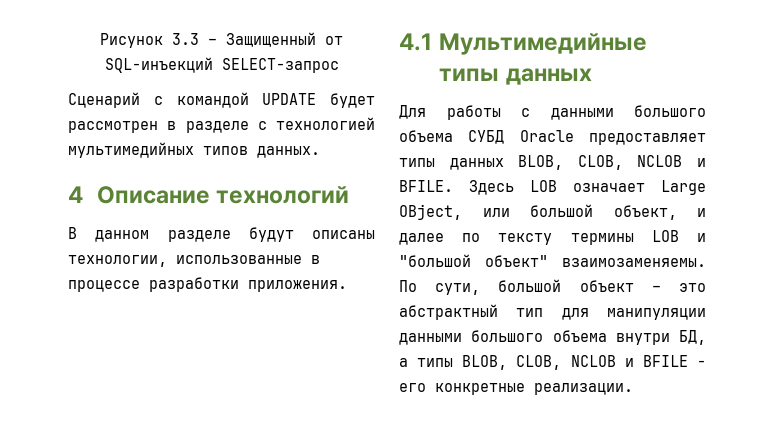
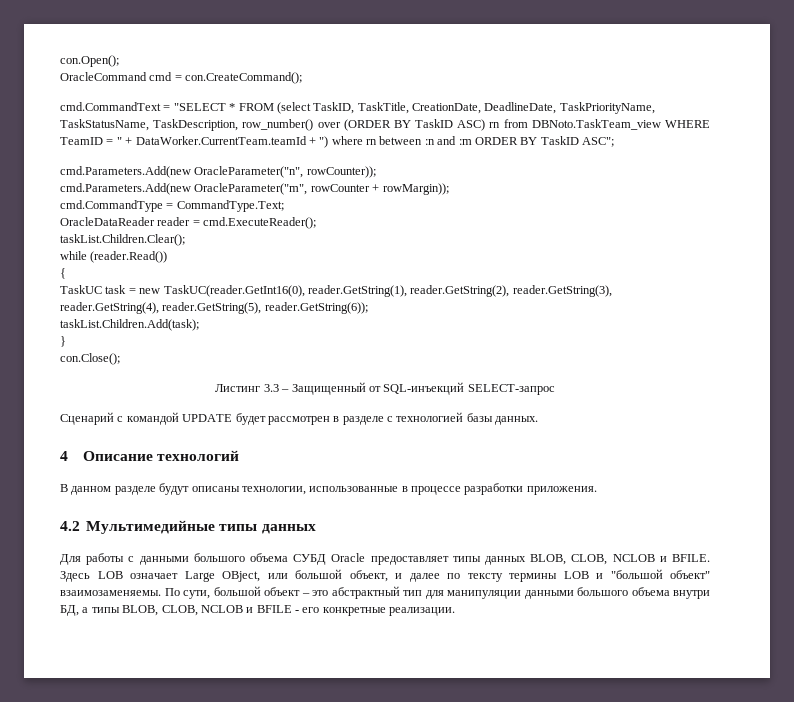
- Рисунок 3.3 – Защищенный от SQL-инъекций SELECT-запрос
+ con.Open();
+ OracleCommand cmd = con.CreateCommand();
+ cmd.CommandText = "SELECT * FROM (select TaskID, TaskTitle, CreationDate, DeadlineDate, TaskPriorityName, TaskStatusName, TaskDescription, row_number() over (ORDER BY TaskID ASC) rn from DBNoto.TaskTeam_view WHERE TeamID = " + DataWorker.CurrentTeam.teamId + ") where rn between :n and :m ORDER BY TaskID ASC";
+ cmd.Parameters.Add(new OracleParameter("n", rowCounter));
+ cmd.Parameters.Add(new OracleParameter("m", rowCounter + rowMargin));
+ cmd.CommandType = CommandType.Text;
+ OracleDataReader reader = cmd.ExecuteReader();
+ taskList.Children.Clear();
+ while (reader.Read())
+ {
+ TaskUC task = new TaskUC(reader.GetInt16(0), reader.GetString(1), reader.GetString(2), reader.GetString(3), reader.GetString(4), reader.GetString(5), reader.GetString(6));
+ taskList.Children.Add(task);
+ }
+ con.Close();
+ Листинг 3.3 – Защищенный от SQL-инъекций SELECT-запрос
- Сценарий с командой UPDATE будет рассмотрен в разделе с технологией мультимедийных типов данных.
+ Сценарий с командой UPDATE будет рассмотрен в разделе с технологией базы данных.
- 4.1 Мультимедийные типы данных
+ 4.2 Мультимедийные типы данных

